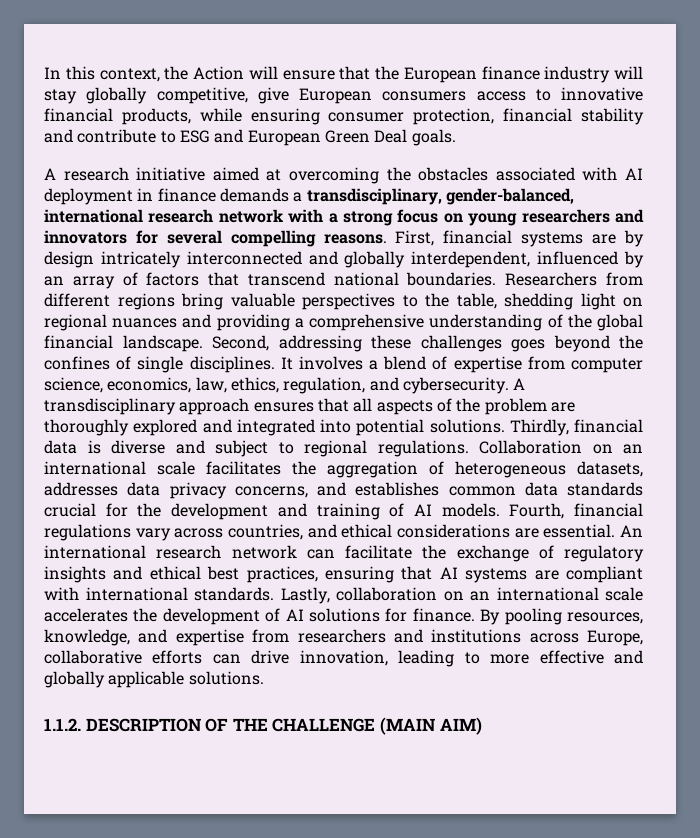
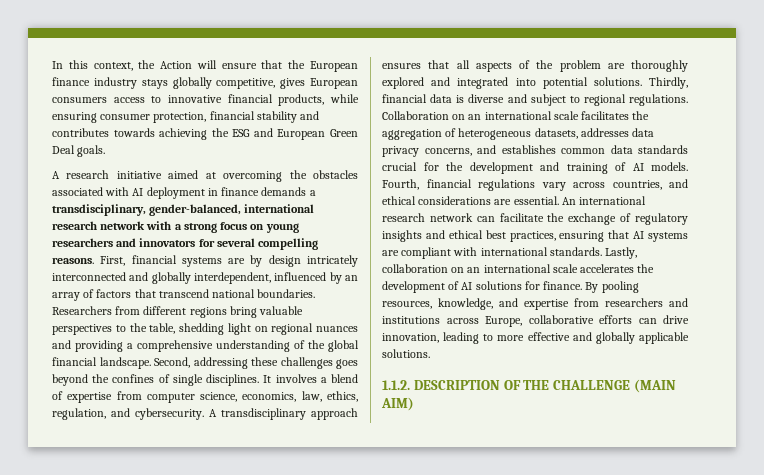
- In this context, the Action will ensure that the European finance industry will stay globally competitive, give European consumers access to innovative financial products, while ensuring consumer protection, financial stability and contribute to ESG and European Green Deal goals.
+ In this context, the Action will ensure that the European finance industry stays globally competitive, gives European consumers access to innovative financial products, while ensuring consumer protection, financial stability and contributes towards achieving the ESG and European Green Deal goals.

